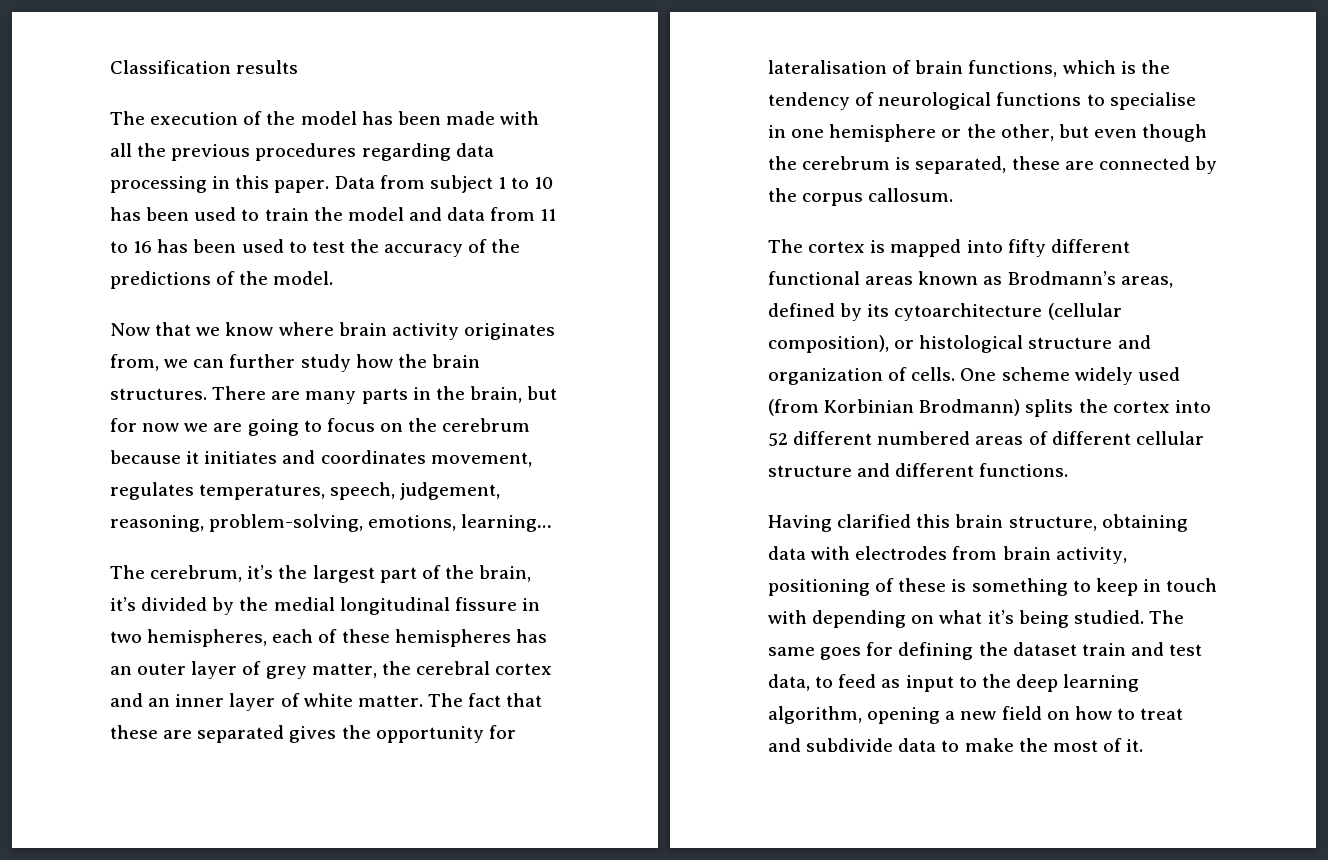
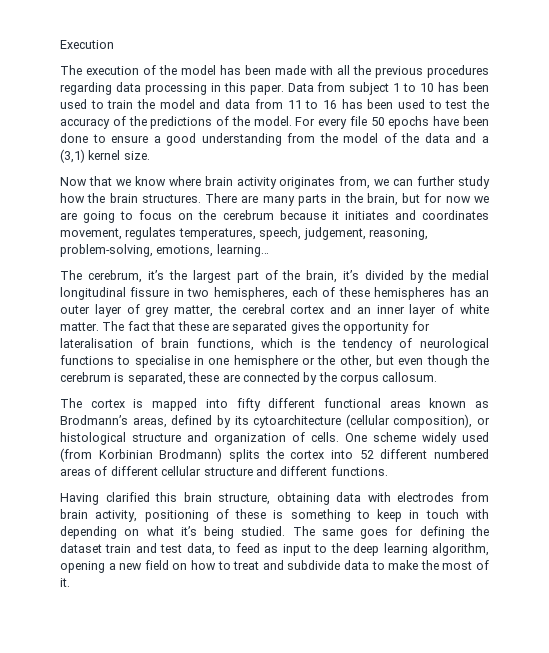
- Classification results
+ Execution
+ For every file 50 epochs have been done to ensure a good understanding from the model of the data and a (3,1) kernel size.

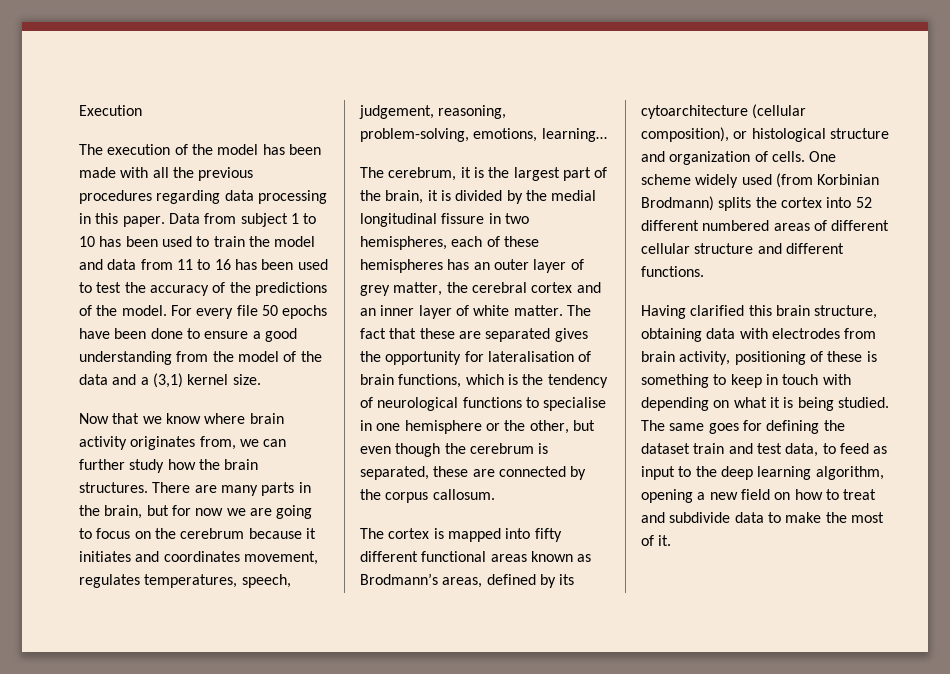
- The cerebrum, it’s the largest part of the brain, it’s divided by the medial longitudinal fissure in two hemispheres, each of these hemispheres has an outer layer of grey matter, the cerebral cortex and an inner layer of white matter.
+ The cerebrum, it is the largest part of the brain, it is divided by the medial longitudinal fissure in two hemispheres, each of these hemispheres has an outer layer of grey matter, the cerebral cortex and an inner layer of white matter.
- Having clarified this brain structure, obtaining data with electrodes from brain activity, positioning of these is something to keep in touch with depending on what it’s being studied.
+ Having clarified this brain structure, obtaining data with electrodes from brain activity, positioning of these is something to keep in touch with depending on what it is being studied.

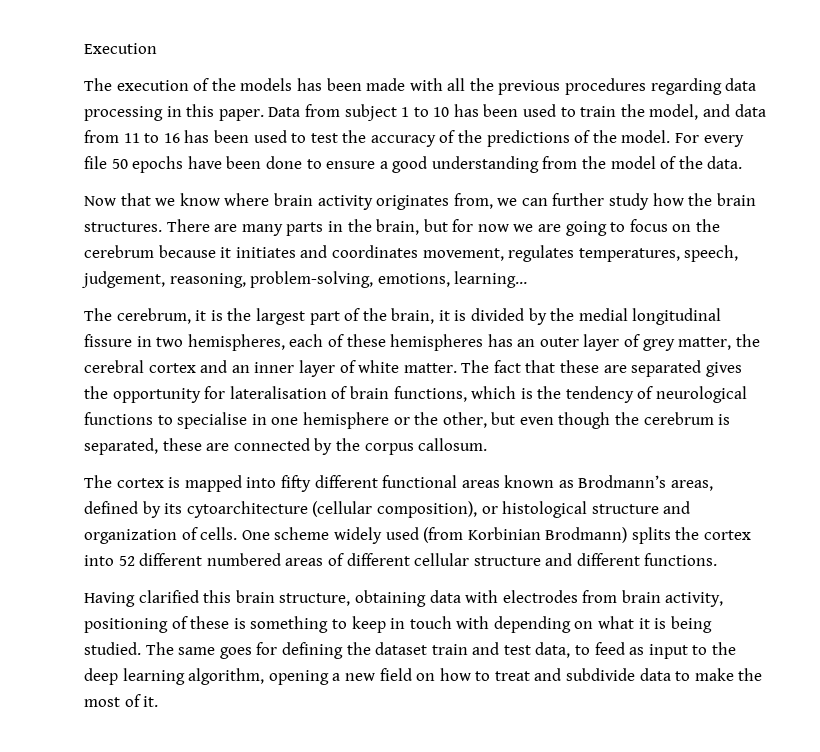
- The execution of the model has been made with all the previous procedures regarding data processing in this paper.
+ The execution of the models has been made with all the previous procedures regarding data processing in this paper.
- Data from subject 1 to 10 has been used to train the model and data from 11 to 16 has been used to test the accuracy of the predictions of the model.
+ Data from subject 1 to 10 has been used to train the model, and data from 11 to 16 has been used to test the accuracy of the predictions of the model.
- For every file 50 epochs have been done to ensure a good understanding from the model of the data and a (3,1) kernel size.
+ For every file 50 epochs have been done to ensure a good understanding from the model of the data.

